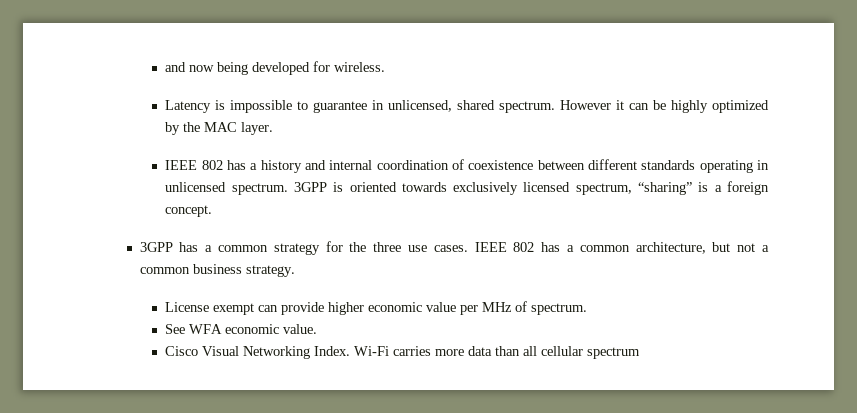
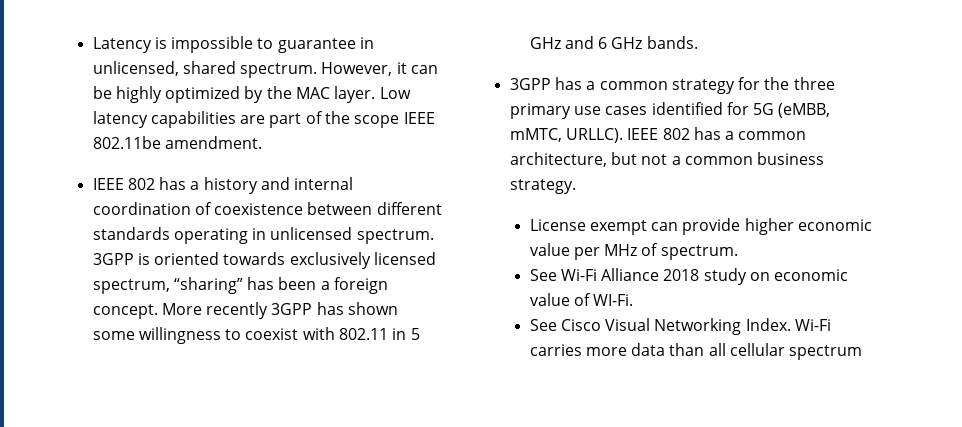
- and now being developed for wireless.
- However it can be highly optimized by the MAC layer.
+ However, it can be highly optimized by the MAC layer. Low latency capabilities are part of the scope IEEE 802.11be amendment.
- 3GPP is oriented towards exclusively licensed spectrum, “sharing” is a foreign concept.
+ 3GPP is oriented towards exclusively licensed spectrum, “sharing” has been a foreign concept. More recently 3GPP has shown some willingness to coexist with 802.11 in 5 GHz and 6 GHz bands.
- 3GPP has a common strategy for the three use cases.
+ 3GPP has a common strategy for the three primary use cases identified for 5G (eMBB, mMTC, URLLC).
- See WFA economic value.
- Cisco Visual Networking Index.
+ See Wi-Fi Alliance 2018 study on economic value of WI-Fi.
+ See Cisco Visual Networking Index.

